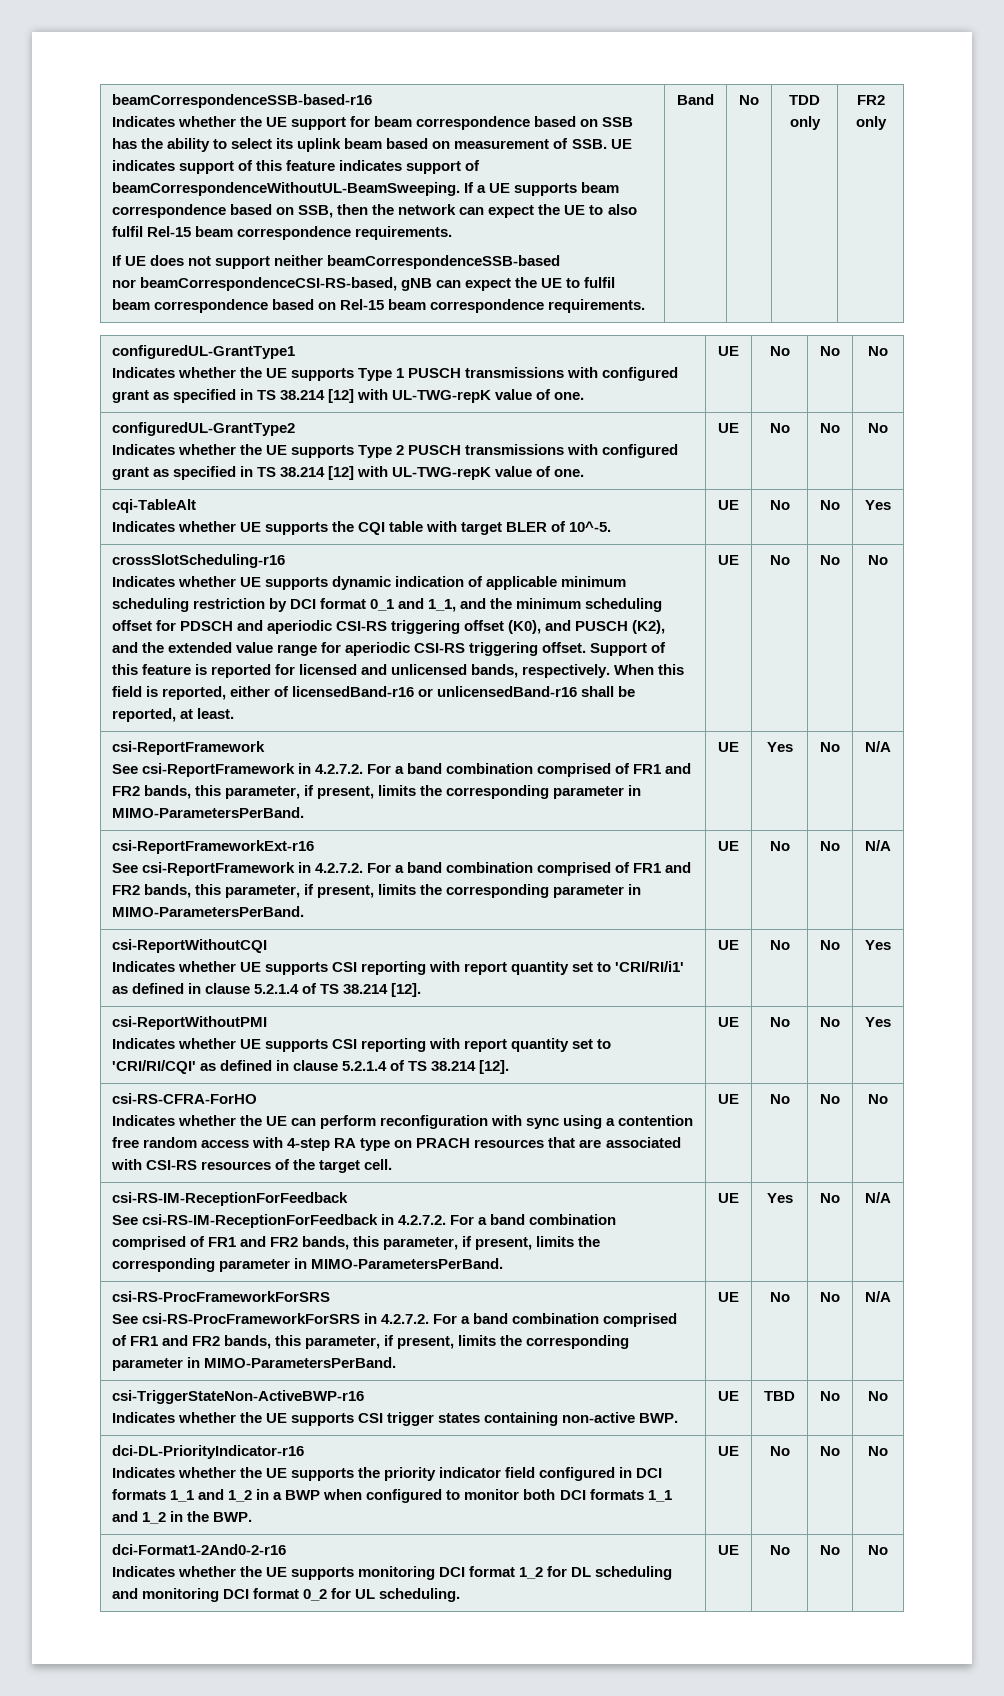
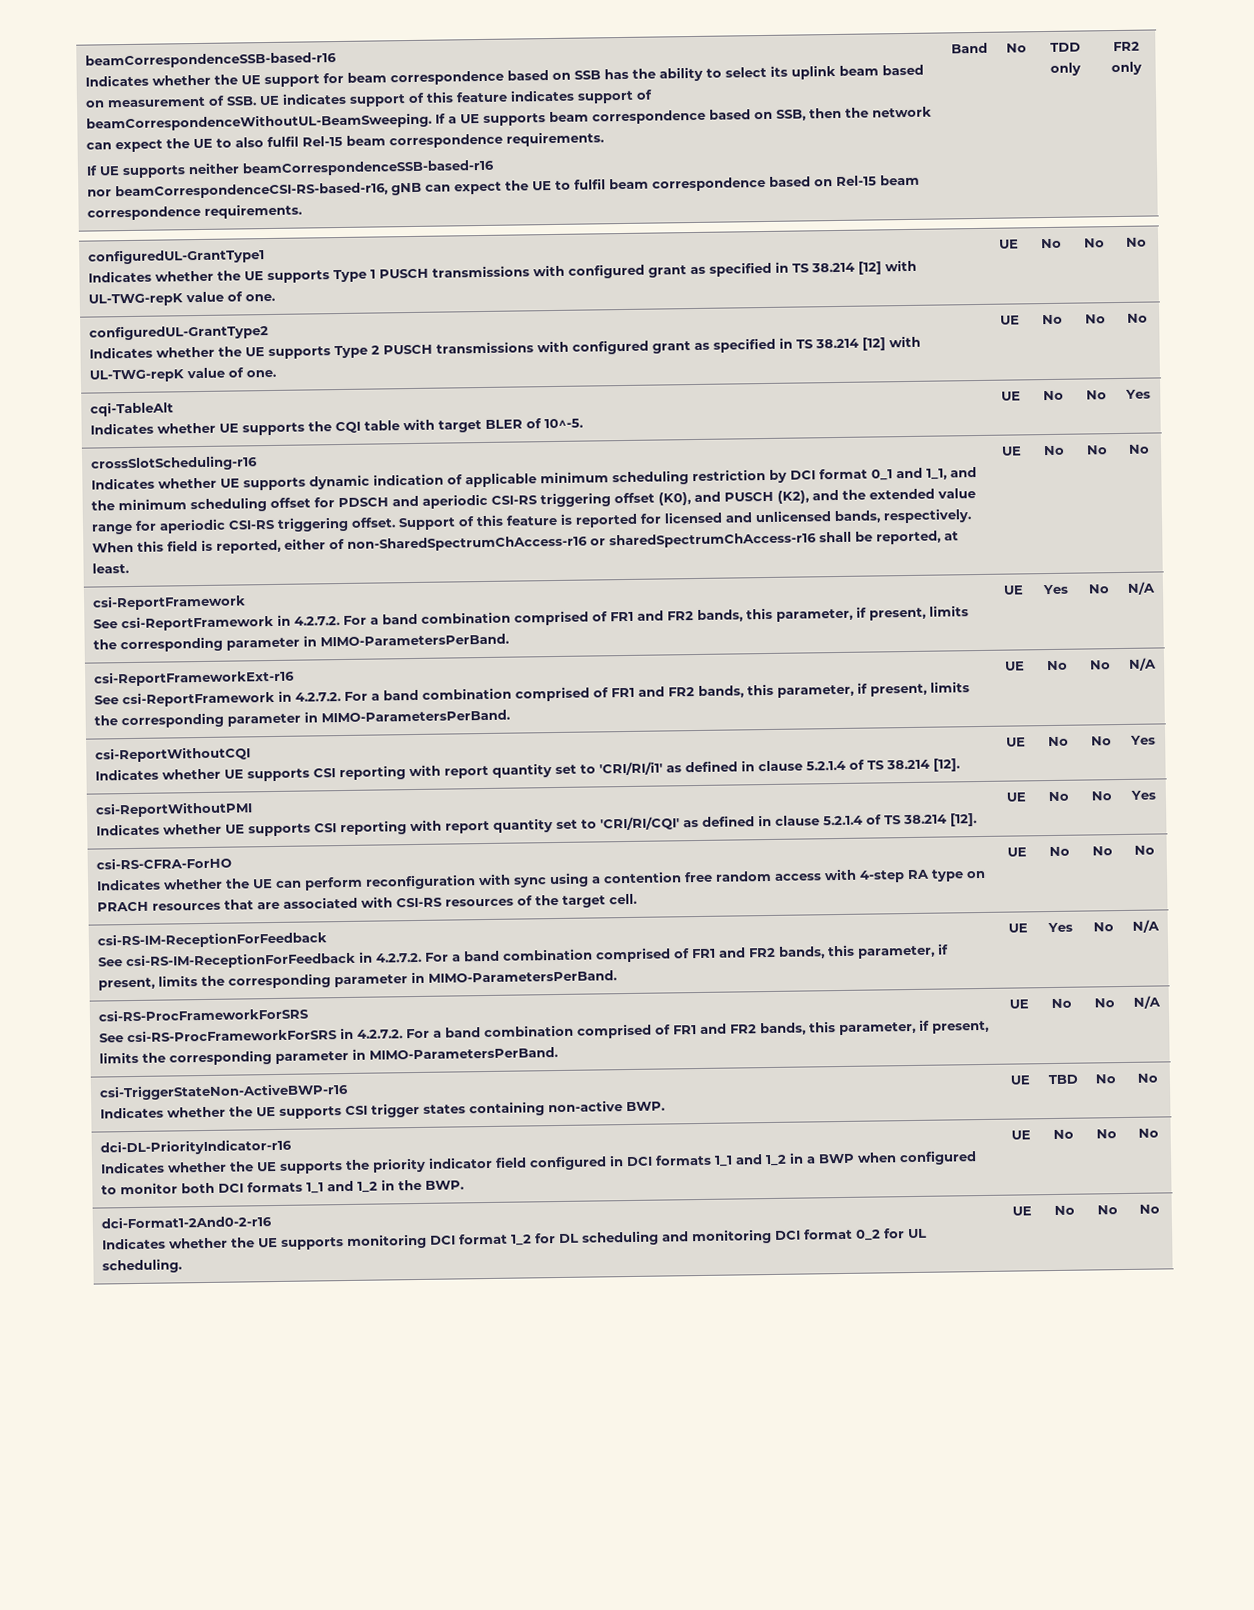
- If UE does not support neither beamCorrespondenceSSB-based
+ If UE supports neither beamCorrespondenceSSB-based-r16
- nor beamCorrespondenceCSI-RS-based, gNB can expect the UE to fulfil beam correspondence based on Rel-15 beam correspondence requirements.
+ nor beamCorrespondenceCSI-RS-based-r16, gNB can expect the UE to fulfil beam correspondence based on Rel-15 beam correspondence requirements.
- When this field is reported, either of licensedBand-r16 or unlicensedBand-r16 shall be reported, at least.
+ When this field is reported, either of non-SharedSpectrumChAccess-r16 or sharedSpectrumChAccess-r16 shall be reported, at least.

